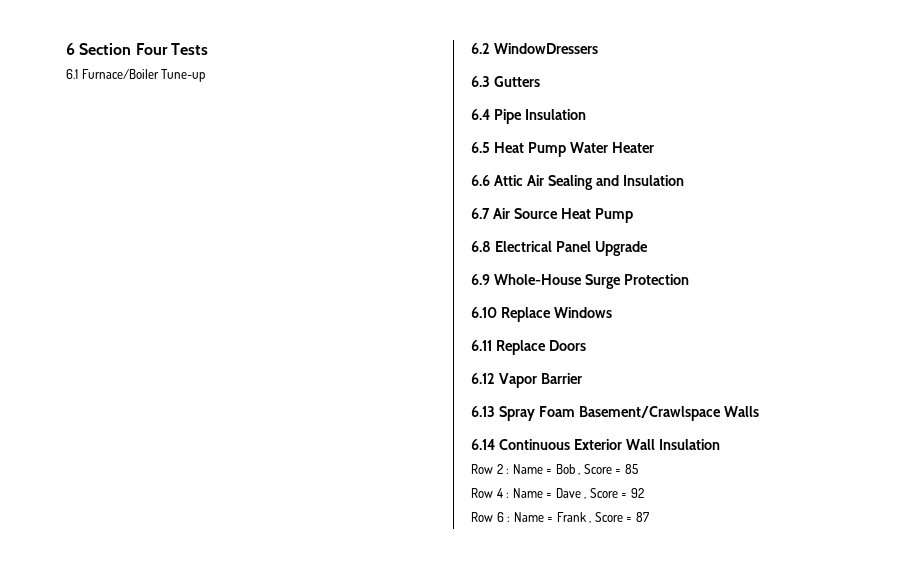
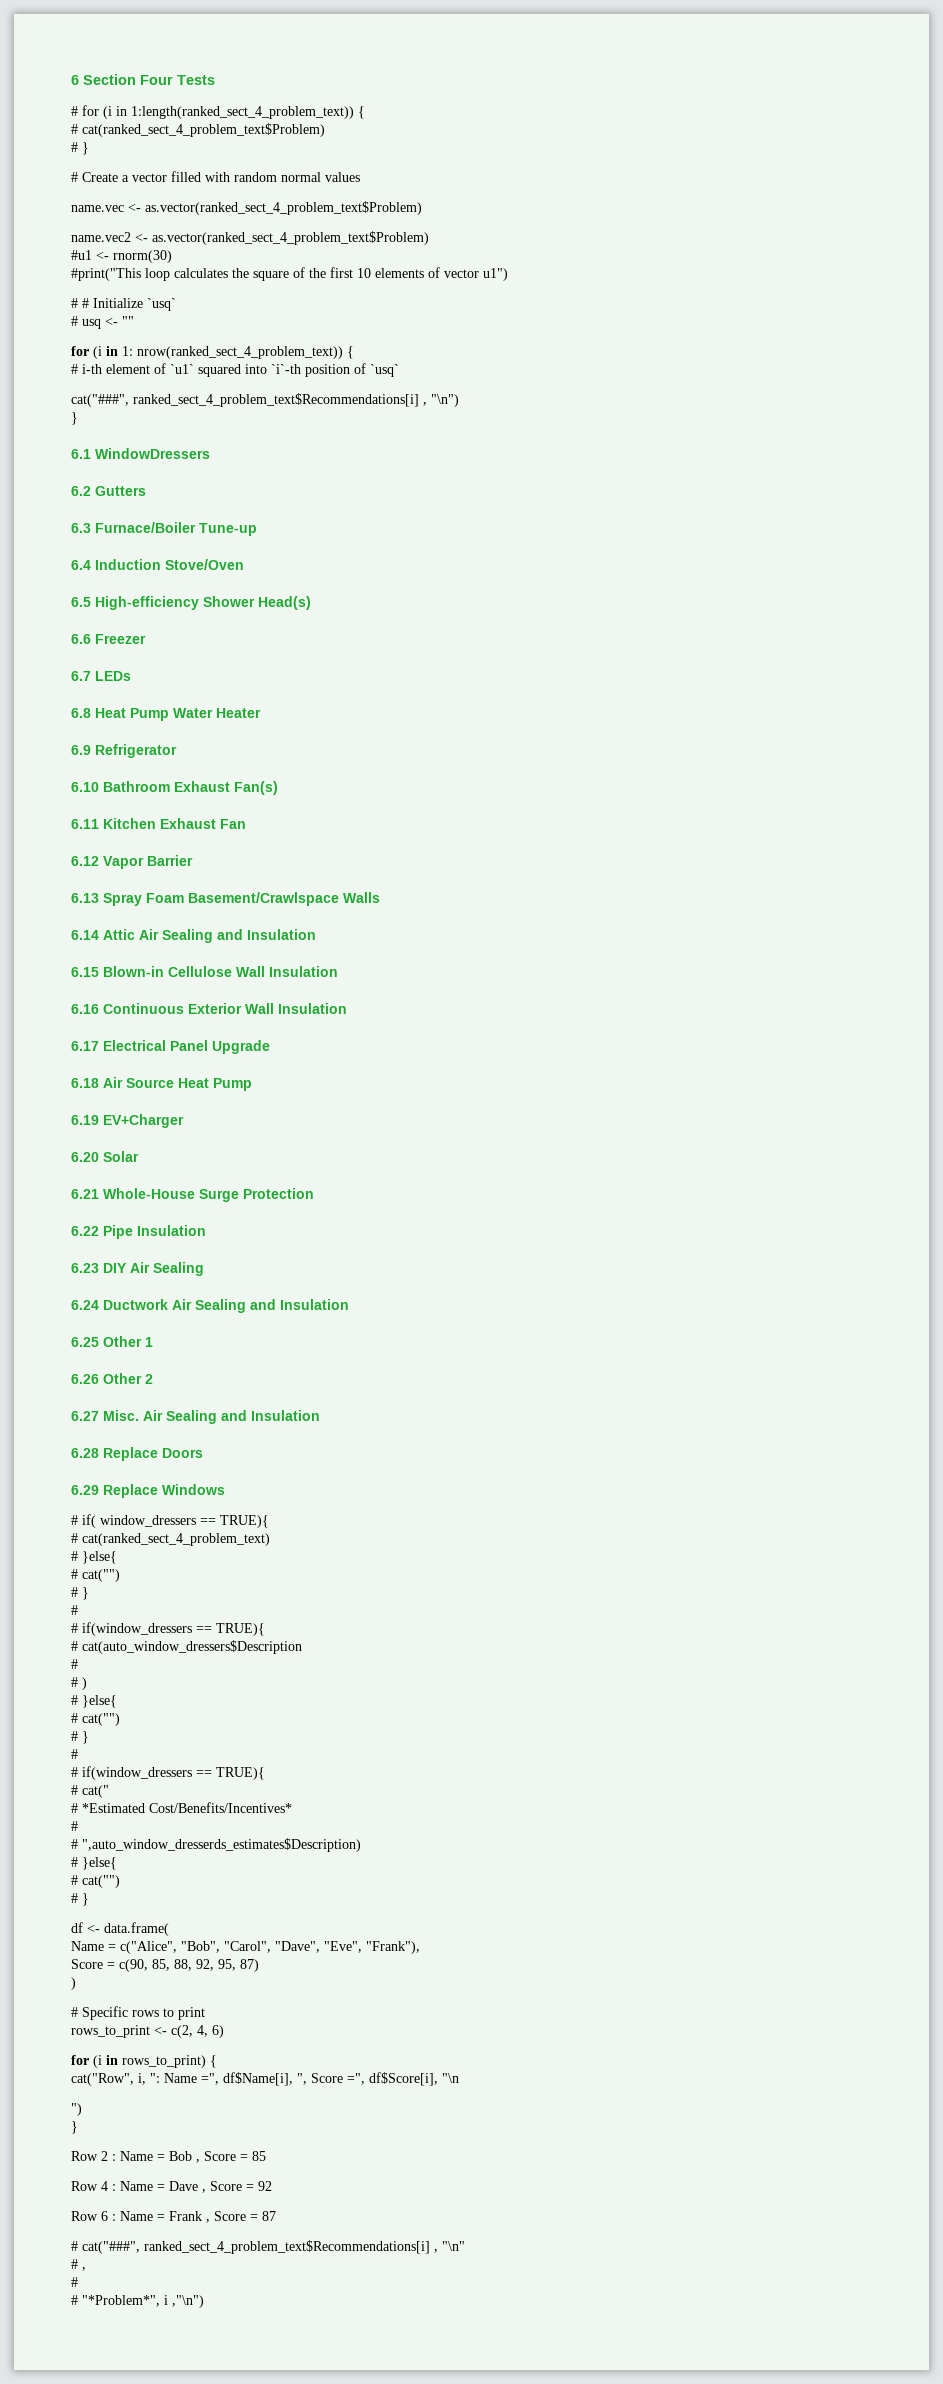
- 6.1 Furnace/Boiler Tune-up
- 6.2 WindowDressers
- 6.3 Gutters
+ # for (i in 1:length(ranked_sect_4_problem_text)) {
+ # cat(ranked_sect_4_problem_text$Problem)
+ # }
+ # Create a vector filled with random normal values
+ name.vec <- as.vector(ranked_sect_4_problem_text$Problem)
+ name.vec2 <- as.vector(ranked_sect_4_problem_text$Problem)
+ #u1 <- rnorm(30)
+ #print("This loop calculates the square of the first 10 elements of vector u1")
+ # # Initialize `usq`
+ # usq <- ""
+ for (i in 1: nrow(ranked_sect_4_problem_text)) {
+ # i-th element of `u1` squared into `i`-th position of `usq`
+ cat("###", ranked_sect_4_problem_text$Recommendations[i] , "\n")
+ }
+ 6.1 WindowDressers
+ 6.2 Gutters
+ 6.3 Furnace/Boiler Tune-up
- 6.4 Pipe Insulation
+ 6.4 Induction Stove/Oven
- 6.5 Heat Pump Water Heater
- 6.6 Attic Air Sealing and Insulation
- 6.7 Air Source Heat Pump
- 6.8 Electrical Panel Upgrade
- 6.9 Whole-House Surge Protection
- 6.10 Replace Windows
- 6.11 Replace Doors
+ 6.5 High-efficiency Shower Head(s)
+ 6.6 Freezer
+ 6.7 LEDs
+ 6.8 Heat Pump Water Heater
+ 6.9 Refrigerator
+ 6.10 Bathroom Exhaust Fan(s)
+ 6.11 Kitchen Exhaust Fan
- 6.14 Continuous Exterior Wall Insulation
+ 6.14 Attic Air Sealing and Insulation
+ 6.15 Blown-in Cellulose Wall Insulation
+ 6.16 Continuous Exterior Wall Insulation
+ 6.17 Electrical Panel Upgrade
+ 6.18 Air Source Heat Pump
+ 6.19 EV+Charger
+ 6.20 Solar
+ 6.21 Whole-House Surge Protection
+ 6.22 Pipe Insulation
+ 6.23 DIY Air Sealing
+ 6.24 Ductwork Air Sealing and Insulation
+ 6.25 Other 1
+ 6.26 Other 2
+ 6.27 Misc. Air Sealing and Insulation
+ 6.28 Replace Doors
+ 6.29 Replace Windows
+ # if( window_dressers == TRUE){
+ # cat(ranked_sect_4_problem_text)
+ # }else{
+ # cat("")
+ # }
+ #
+ # if(window_dressers == TRUE){
+ # cat(auto_window_dressers$Description
+ #
+ # )
+ # }else{
+ # cat("")
+ # }
+ #
+ # if(window_dressers == TRUE){
+ # cat("
+ # *Estimated Cost/Benefits/Incentives*
+ #
+ # ",auto_window_dresserds_estimates$Description)
+ # }else{
+ # cat("")
+ # }
+ df <- data.frame(
+ Name = c("Alice", "Bob", "Carol", "Dave", "Eve", "Frank"),
+ Score = c(90, 85, 88, 92, 95, 87)
+ )
+ # Specific rows to print
+ rows_to_print <- c(2, 4, 6)
+ for (i in rows_to_print) {
+ cat("Row", i, ": Name =", df$Name[i], ", Score =", df$Score[i], "\n
+ ")
+ }
+ # cat("###", ranked_sect_4_problem_text$Recommendations[i] , "\n"
+ # ,
+ #
+ # "*Problem*", i ,"\n")

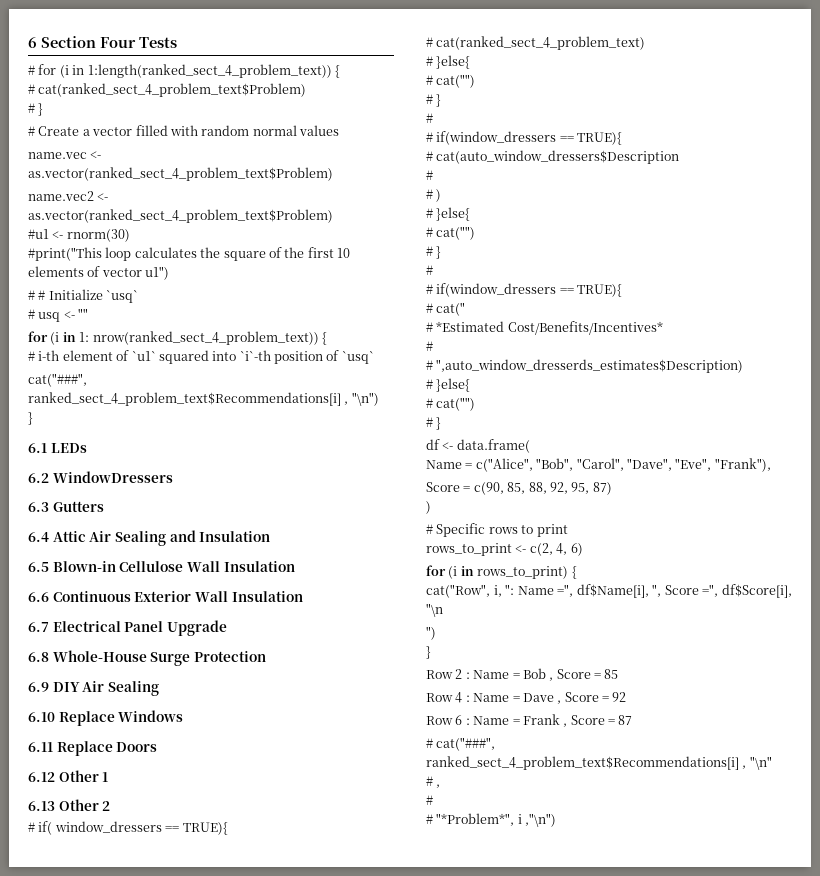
- 6.1 WindowDressers
+ 6.1 LEDs
+ 6.2 WindowDressers
- 6.2 Gutters
+ 6.3 Gutters
- 6.3 Furnace/Boiler Tune-up
- 6.4 Induction Stove/Oven
- 6.5 High-efficiency Shower Head(s)
- 6.6 Freezer
- 6.7 LEDs
- 6.8 Heat Pump Water Heater
- 6.9 Refrigerator
- 6.10 Bathroom Exhaust Fan(s)
- 6.11 Kitchen Exhaust Fan
- 6.12 Vapor Barrier
- 6.13 Spray Foam Basement/Crawlspace Walls
- 6.14 Attic Air Sealing and Insulation
+ 6.4 Attic Air Sealing and Insulation
- 6.15 Blown-in Cellulose Wall Insulation
+ 6.5 Blown-in Cellulose Wall Insulation
- 6.16 Continuous Exterior Wall Insulation
+ 6.6 Continuous Exterior Wall Insulation
- 6.17 Electrical Panel Upgrade
+ 6.7 Electrical Panel Upgrade
- 6.18 Air Source Heat Pump
- 6.19 EV+Charger
- 6.20 Solar
- 6.21 Whole-House Surge Protection
+ 6.8 Whole-House Surge Protection
- 6.22 Pipe Insulation
- 6.23 DIY Air Sealing
+ 6.9 DIY Air Sealing
- 6.24 Ductwork Air Sealing and Insulation
- 6.25 Other 1
+ 6.10 Replace Windows
+ 6.11 Replace Doors
+ 6.12 Other 1
- 6.26 Other 2
+ 6.13 Other 2
- 6.27 Misc. Air Sealing and Insulation
- 6.28 Replace Doors
- 6.29 Replace Windows

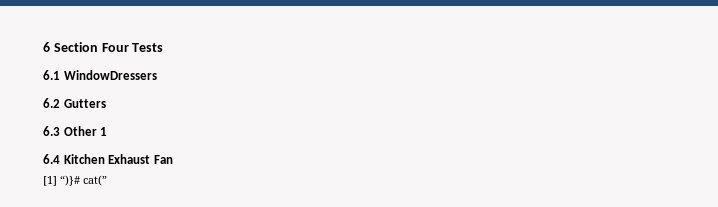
- # for (i in 1:length(ranked_sect_4_problem_text)) {
- # cat(ranked_sect_4_problem_text$Problem)
- # }
- # Create a vector filled with random normal values
- name.vec <- as.vector(ranked_sect_4_problem_text$Problem)
- name.vec2 <- as.vector(ranked_sect_4_problem_text$Problem)
- #u1 <- rnorm(30)
- #print("This loop calculates the square of the first 10 elements of vector u1")
- # # Initialize `usq`
- # usq <- ""
- for (i in 1: nrow(ranked_sect_4_problem_text)) {
- # i-th element of `u1` squared into `i`-th position of `usq`
- cat("###", ranked_sect_4_problem_text$Recommendations[i] , "\n")
- }
- 6.1 LEDs
+ 6.1 WindowDressers
- 6.2 WindowDressers
+ 6.2 Gutters
- 6.3 Gutters
- 6.4 Attic Air Sealing and Insulation
- 6.5 Blown-in Cellulose Wall Insulation
- 6.6 Continuous Exterior Wall Insulation
- 6.7 Electrical Panel Upgrade
- 6.8 Whole-House Surge Protection
- 6.9 DIY Air Sealing
- 6.10 Replace Windows
- 6.11 Replace Doors
- 6.12 Other 1
- 6.13 Other 2
- # if( window_dressers == TRUE){
- # cat(ranked_sect_4_problem_text)
- # }else{
- # cat("")
- # }
- #
- # if(window_dressers == TRUE){
- # cat(auto_window_dressers$Description
- #
- # )
- # }else{
- # cat("")
- # }
- #
- # if(window_dressers == TRUE){
- # cat("
- # *Estimated Cost/Benefits/Incentives*
- #
- # ",auto_window_dresserds_estimates$Description)
- # }else{
- # cat("")
- # }
- df <- data.frame(
- Name = c("Alice", "Bob", "Carol", "Dave", "Eve", "Frank"),
- Score = c(90, 85, 88, 92, 95, 87)
- )
- # Specific rows to print
- rows_to_print <- c(2, 4, 6)
- for (i in rows_to_print) {
- cat("Row", i, ": Name =", df$Name[i], ", Score =", df$Score[i], "\n
- ")
- }
- Row 2 : Name = Bob , Score = 85
- Row 4 : Name = Dave , Score = 92
- Row 6 : Name = Frank , Score = 87
- # cat("###", ranked_sect_4_problem_text$Recommendations[i] , "\n"
- # ,
- #
- # "*Problem*", i ,"\n")
+ 6.3 Other 1
+ 6.4 Kitchen Exhaust Fan
+ [1] “)}# cat(”

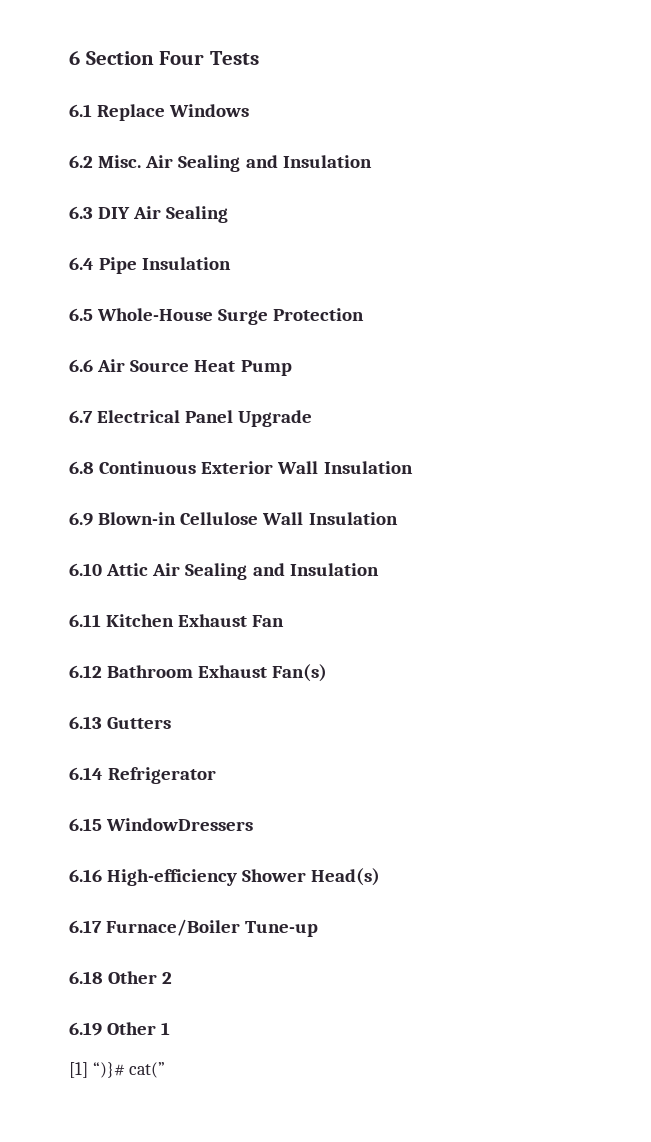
- 6.1 WindowDressers
+ 6.1 Replace Windows
- 6.2 Gutters
- 6.3 Other 1
- 6.4 Kitchen Exhaust Fan
+ 6.2 Misc. Air Sealing and Insulation
+ 6.3 DIY Air Sealing
+ 6.4 Pipe Insulation
+ 6.5 Whole-House Surge Protection
+ 6.6 Air Source Heat Pump
+ 6.7 Electrical Panel Upgrade
+ 6.8 Continuous Exterior Wall Insulation
+ 6.9 Blown-in Cellulose Wall Insulation
+ 6.10 Attic Air Sealing and Insulation
+ 6.11 Kitchen Exhaust Fan
+ 6.12 Bathroom Exhaust Fan(s)
+ 6.13 Gutters
+ 6.14 Refrigerator
+ 6.15 WindowDressers
+ 6.16 High-efficiency Shower Head(s)
+ 6.17 Furnace/Boiler Tune-up
+ 6.18 Other 2
+ 6.19 Other 1

